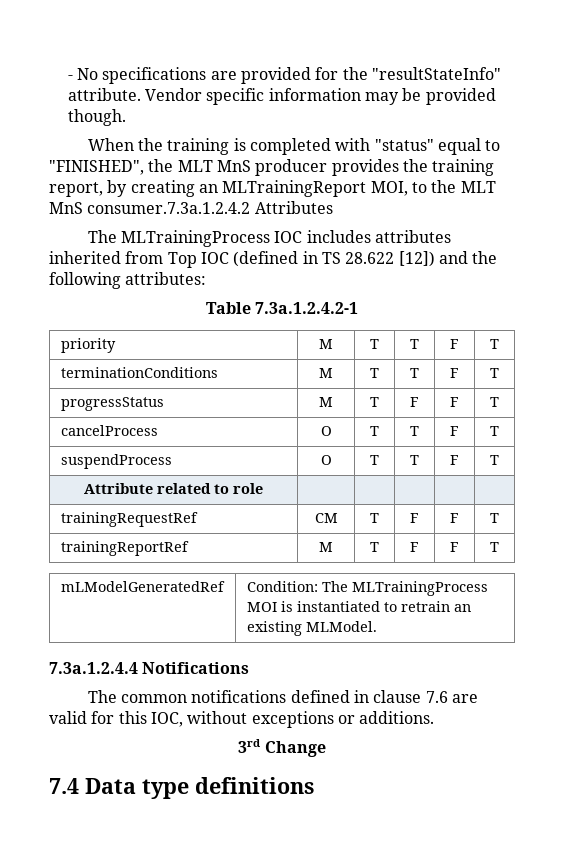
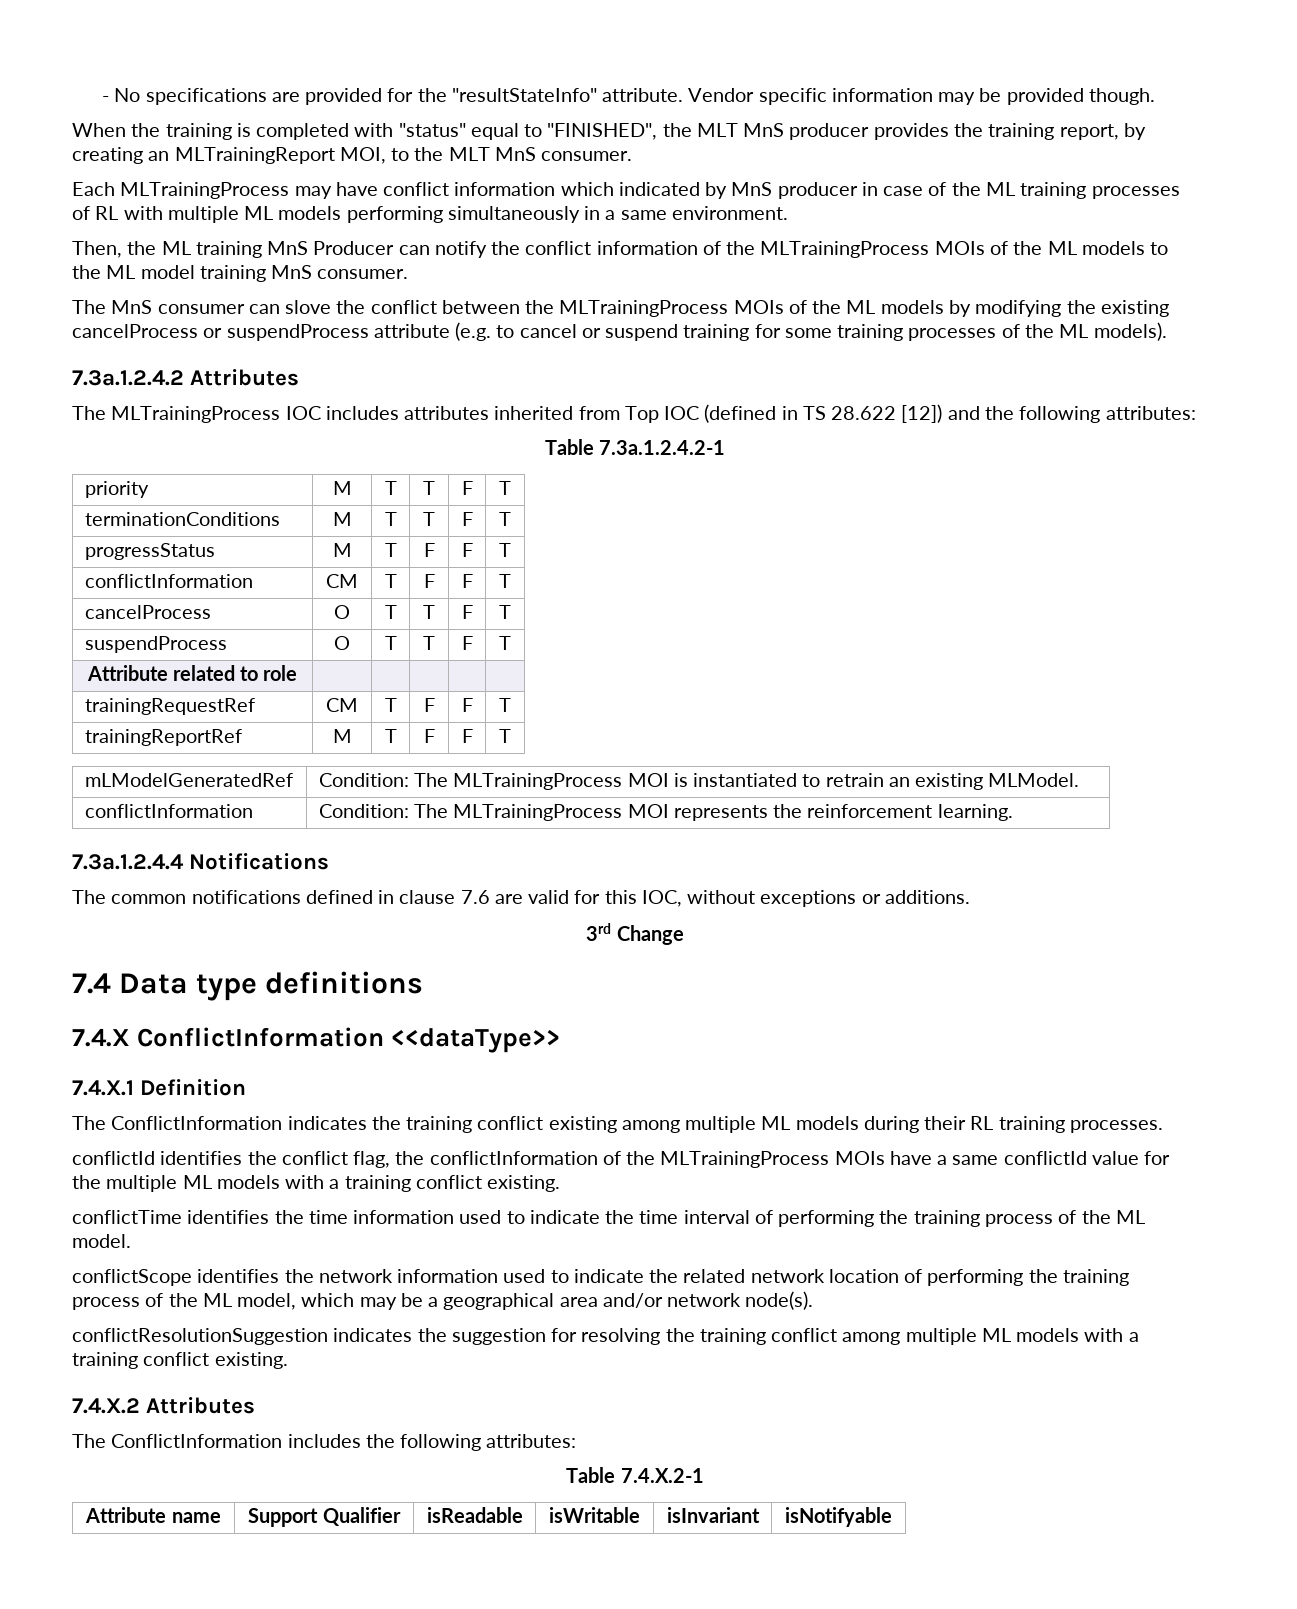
- When the training is completed with "status" equal to "FINISHED", the MLT MnS producer provides the training report, by creating an MLTrainingReport MOI, to the MLT MnS consumer.7.3a.1.2.4.2 Attributes
+ When the training is completed with "status" equal to "FINISHED", the MLT MnS producer provides the training report, by creating an MLTrainingReport MOI, to the MLT MnS consumer.
+ Each MLTrainingProcess may have conflict information which indicated by MnS producer in case of the ML training processes of RL with multiple ML models performing simultaneously in a same environment.
+ Then, the ML training MnS Producer can notify the conflict information of the MLTrainingProcess MOIs of the ML models to the ML model training MnS consumer.
+ The MnS consumer can slove the conflict between the MLTrainingProcess MOIs of the ML models by modifying the existing cancelProcess or suspendProcess attribute (e.g. to cancel or suspend training for some training processes of the ML models).
+ 7.3a.1.2.4.2 Attributes
+ conflictInformation | CM | T | F | F | T
+ conflictInformation | Condition: The MLTrainingProcess MOI represents the reinforcement learning.
+ 7.4.X ConflictInformation <<dataType>>
+ 7.4.X.1 Definition
+ The ConflictInformation indicates the training conflict existing among multiple ML models during their RL training processes.
+ conflictId identifies the conflict flag, the conflictInformation of the MLTrainingProcess MOIs have a same conflictId value for the multiple ML models with a training conflict existing.
+ conflictTime identifies the time information used to indicate the time interval of performing the training process of the ML model.
+ conflictScope identifies the network information used to indicate the related network location of performing the training process of the ML model, which may be a geographical area and/or network node(s).
+ conflictResolutionSuggestion indicates the suggestion for resolving the training conflict among multiple ML models with a training conflict existing.
+ 7.4.X.2 Attributes
+ The ConflictInformation includes the following attributes:
+ Table 7.4.X.2-1
+ Attribute name | Support Qualifier | isReadable | isWritable | isInvariant | isNotifyable

